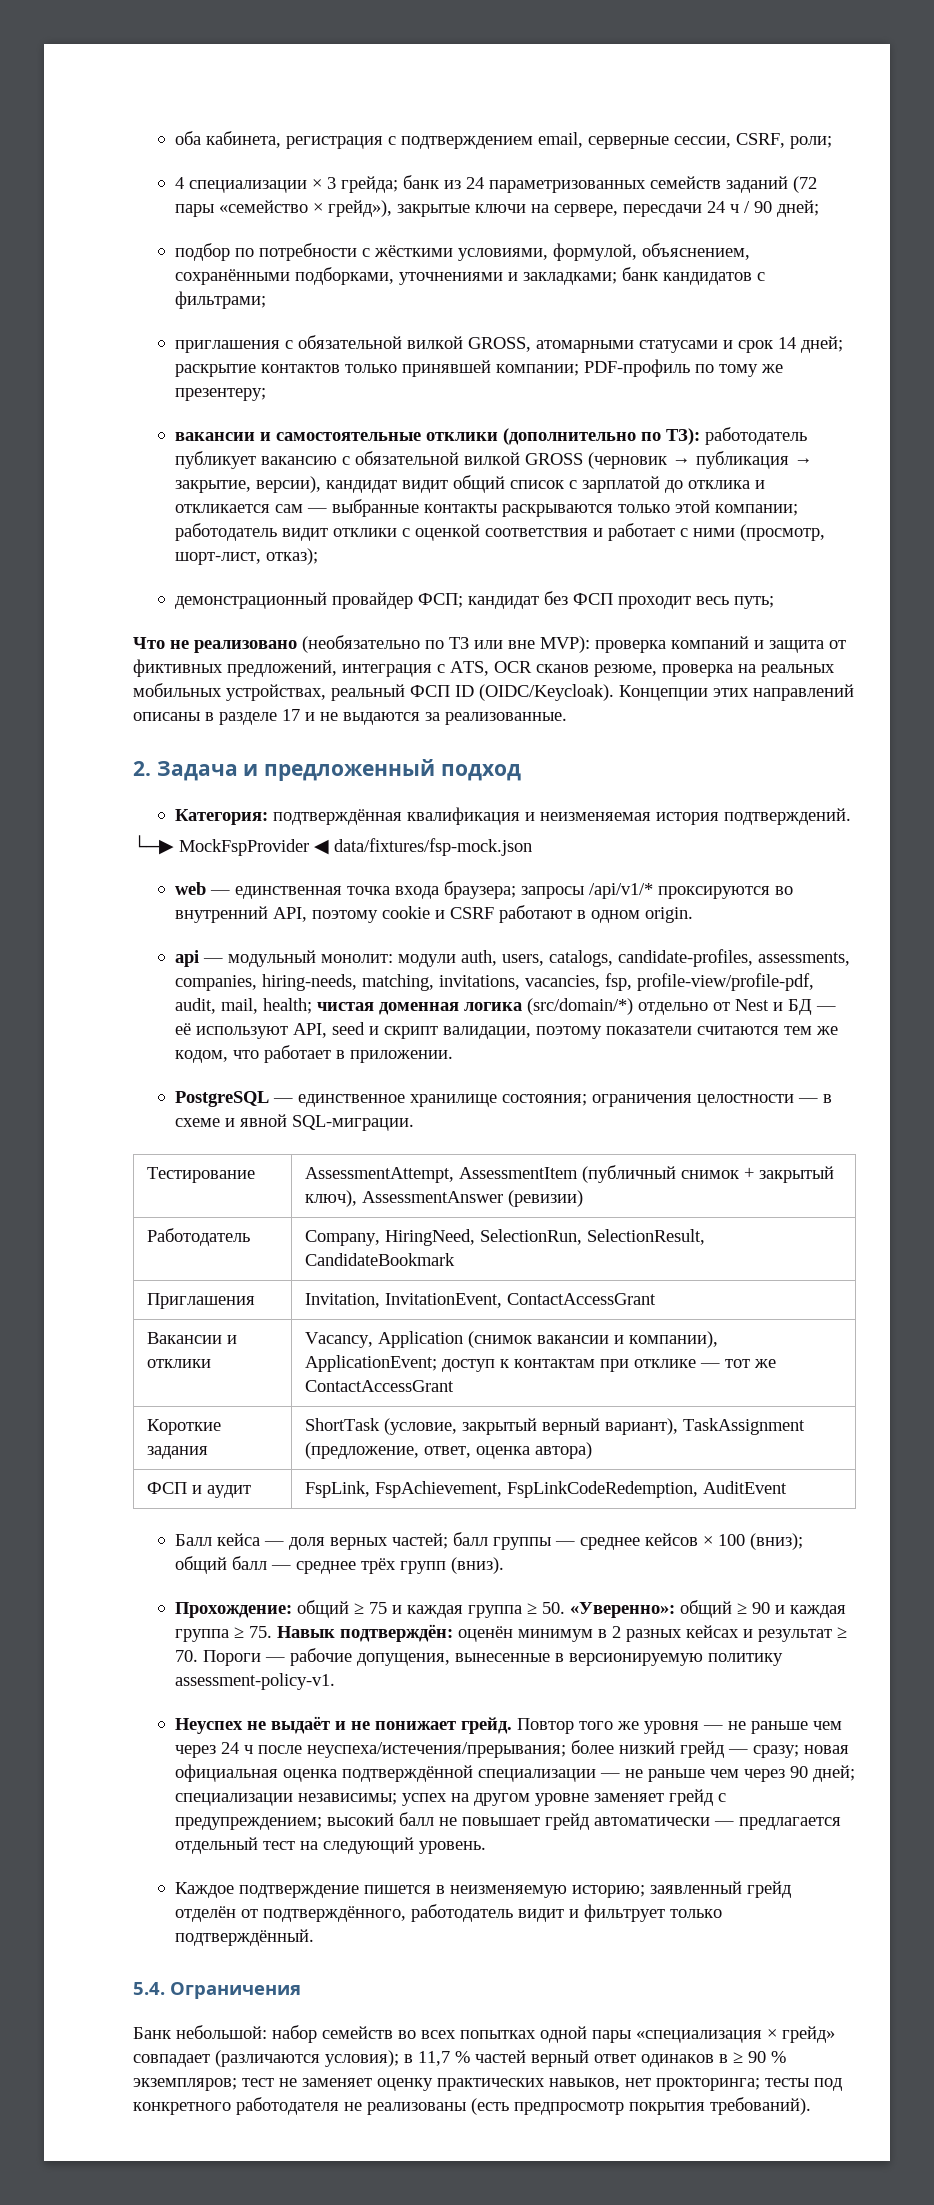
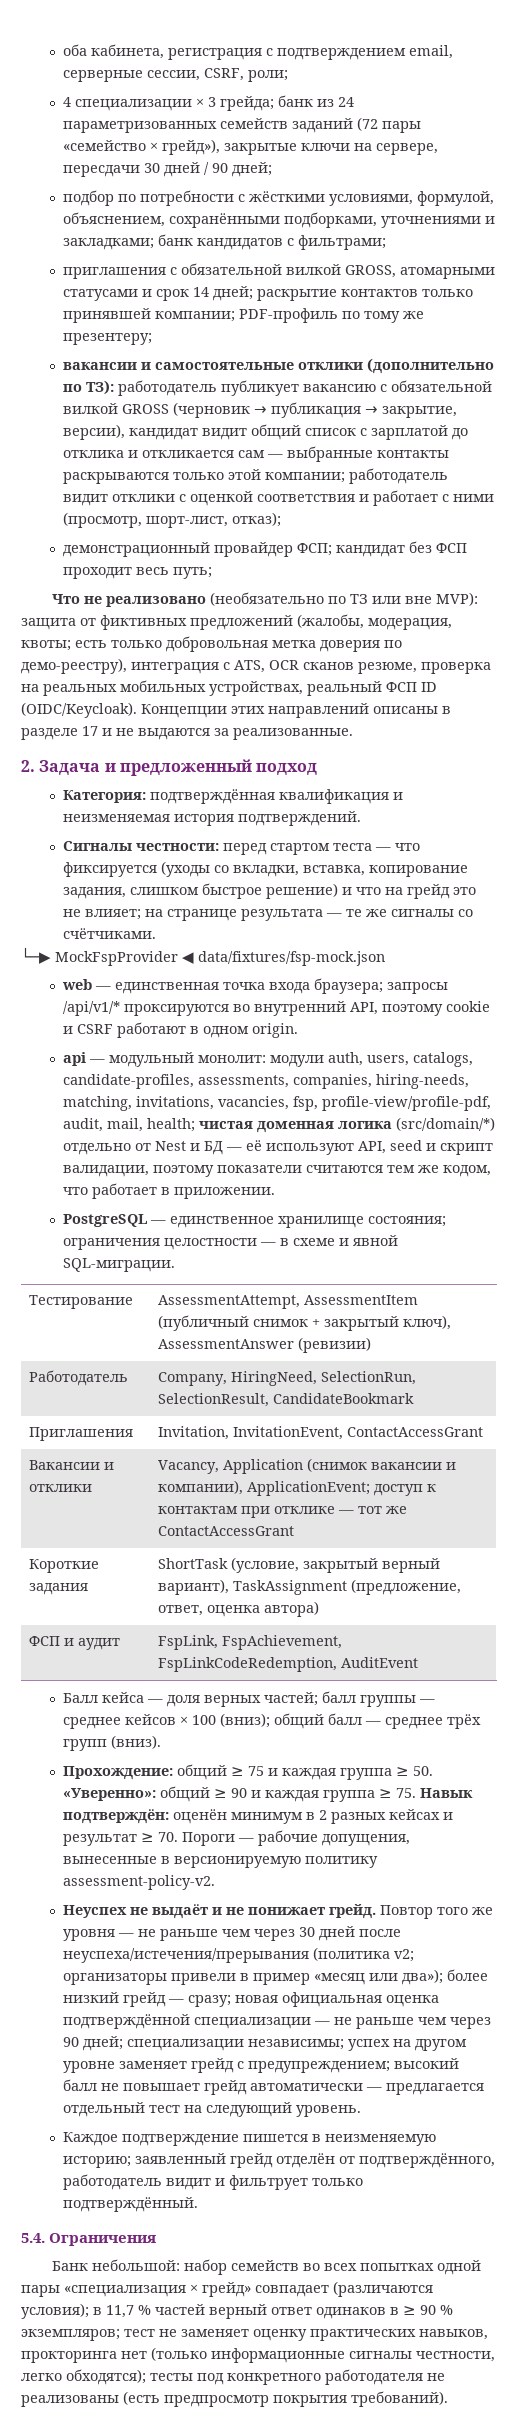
- 4 специализации × 3 грейда; банк из 24 параметризованных семейств заданий (72 пары «семейство × грейд»), закрытые ключи на сервере, пересдачи 24 ч / 90 дней;
+ 4 специализации × 3 грейда; банк из 24 параметризованных семейств заданий (72 пары «семейство × грейд»), закрытые ключи на сервере, пересдачи 30 дней / 90 дней;
- Что не реализовано (необязательно по ТЗ или вне MVP): проверка компаний и защита от фиктивных предложений, интеграция с ATS, OCR сканов резюме, проверка на реальных мобильных устройствах, реальный ФСП ID (OIDC/Keycloak).
+ Что не реализовано (необязательно по ТЗ или вне MVP): защита от фиктивных предложений (жалобы, модерация, квоты; есть только добровольная метка доверия по демо-реестру), интеграция с ATS, OCR сканов резюме, проверка на реальных мобильных устройствах, реальный ФСП ID (OIDC/Keycloak).
+ Сигналы честности: перед стартом теста — что фиксируется (уходы со вкладки, вставка, копирование задания, слишком быстрое решение) и что на грейд это не влияет; на странице результата — те же сигналы со счётчиками.
- Прохождение: общий ≥ 75 и каждая группа ≥ 50. «Уверенно»: общий ≥ 90 и каждая группа ≥ 75. Навык подтверждён: оценён минимум в 2 разных кейсах и результат ≥ 70. Пороги — рабочие допущения, вынесенные в версионируемую политику assessment-policy-v1.
+ Прохождение: общий ≥ 75 и каждая группа ≥ 50. «Уверенно»: общий ≥ 90 и каждая группа ≥ 75. Навык подтверждён: оценён минимум в 2 разных кейсах и результат ≥ 70. Пороги — рабочие допущения, вынесенные в версионируемую политику assessment-policy-v2.
- Повтор того же уровня — не раньше чем через 24 ч после неуспеха/истечения/прерывания; более низкий грейд — сразу; новая официальная оценка подтверждённой специализации — не раньше чем через 90 дней; специализации независимы; успех на другом уровне заменяет грейд с предупреждением; высокий балл не повышает грейд автоматически — предлагается отдельный тест на следующий уровень.
+ Повтор того же уровня — не раньше чем через 30 дней после неуспеха/истечения/прерывания (политика v2; организаторы привели в пример «месяц или два»); более низкий грейд — сразу; новая официальная оценка подтверждённой специализации — не раньше чем через 90 дней; специализации независимы; успех на другом уровне заменяет грейд с предупреждением; высокий балл не повышает грейд автоматически — предлагается отдельный тест на следующий уровень.
- Банк небольшой: набор семейств во всех попытках одной пары «специализация × грейд» совпадает (различаются условия); в 11,7 % частей верный ответ одинаков в ≥ 90 % экземпляров; тест не заменяет оценку практических навыков, нет прокторинга; тесты под конкретного работодателя не реализованы (есть предпросмотр покрытия требований).
+ Банк небольшой: набор семейств во всех попытках одной пары «специализация × грейд» совпадает (различаются условия); в 11,7 % частей верный ответ одинаков в ≥ 90 % экземпляров; тест не заменяет оценку практических навыков, прокторинга нет (только информационные сигналы честности, легко обходятся); тесты под конкретного работодателя не реализованы (есть предпросмотр покрытия требований).

